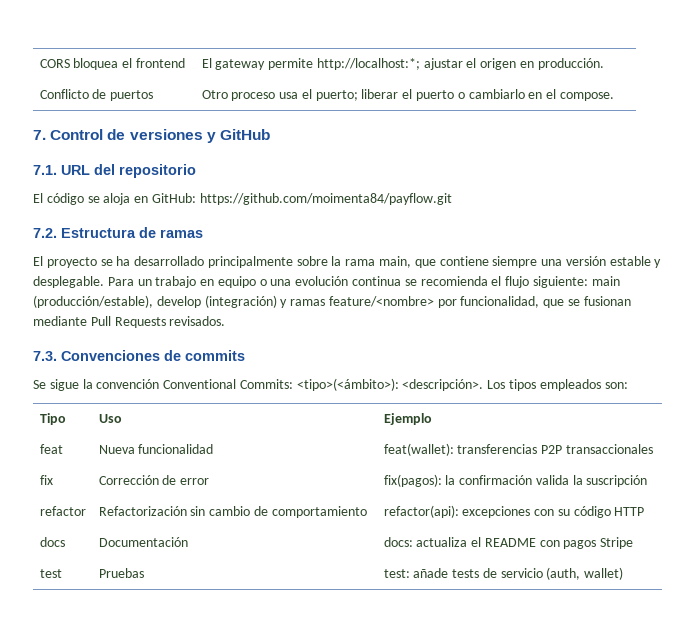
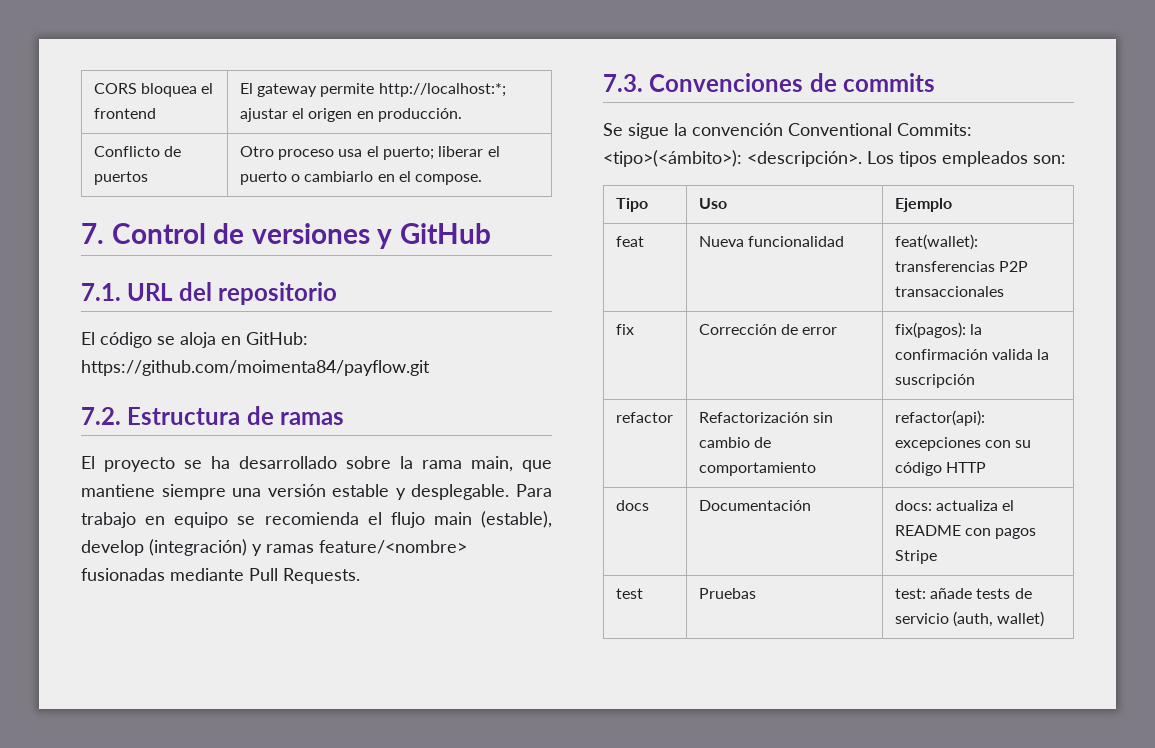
- El proyecto se ha desarrollado principalmente sobre la rama main, que contiene siempre una versión estable y desplegable.
+ El proyecto se ha desarrollado sobre la rama main, que mantiene siempre una versión estable y desplegable.
- Para un trabajo en equipo o una evolución continua se recomienda el flujo siguiente: main (producción/estable), develop (integración) y ramas feature/<nombre> por funcionalidad, que se fusionan mediante Pull Requests revisados.
+ Para trabajo en equipo se recomienda el flujo main (estable), develop (integración) y ramas feature/<nombre> fusionadas mediante Pull Requests.

